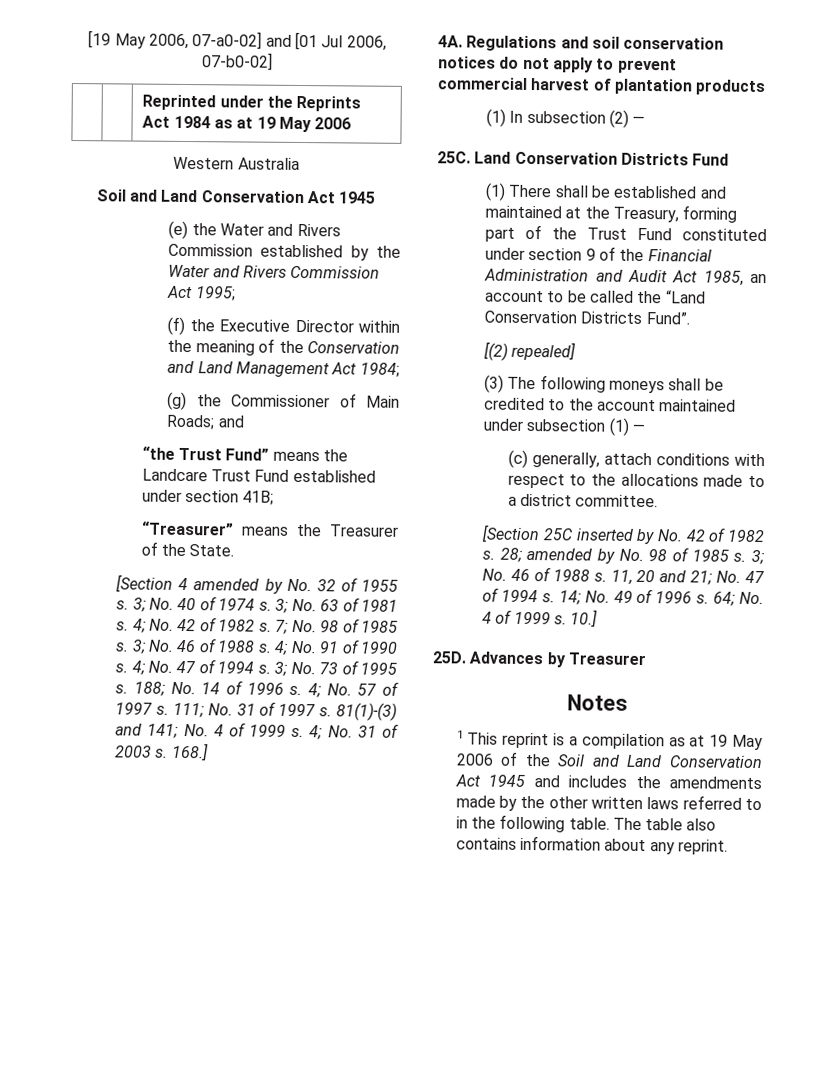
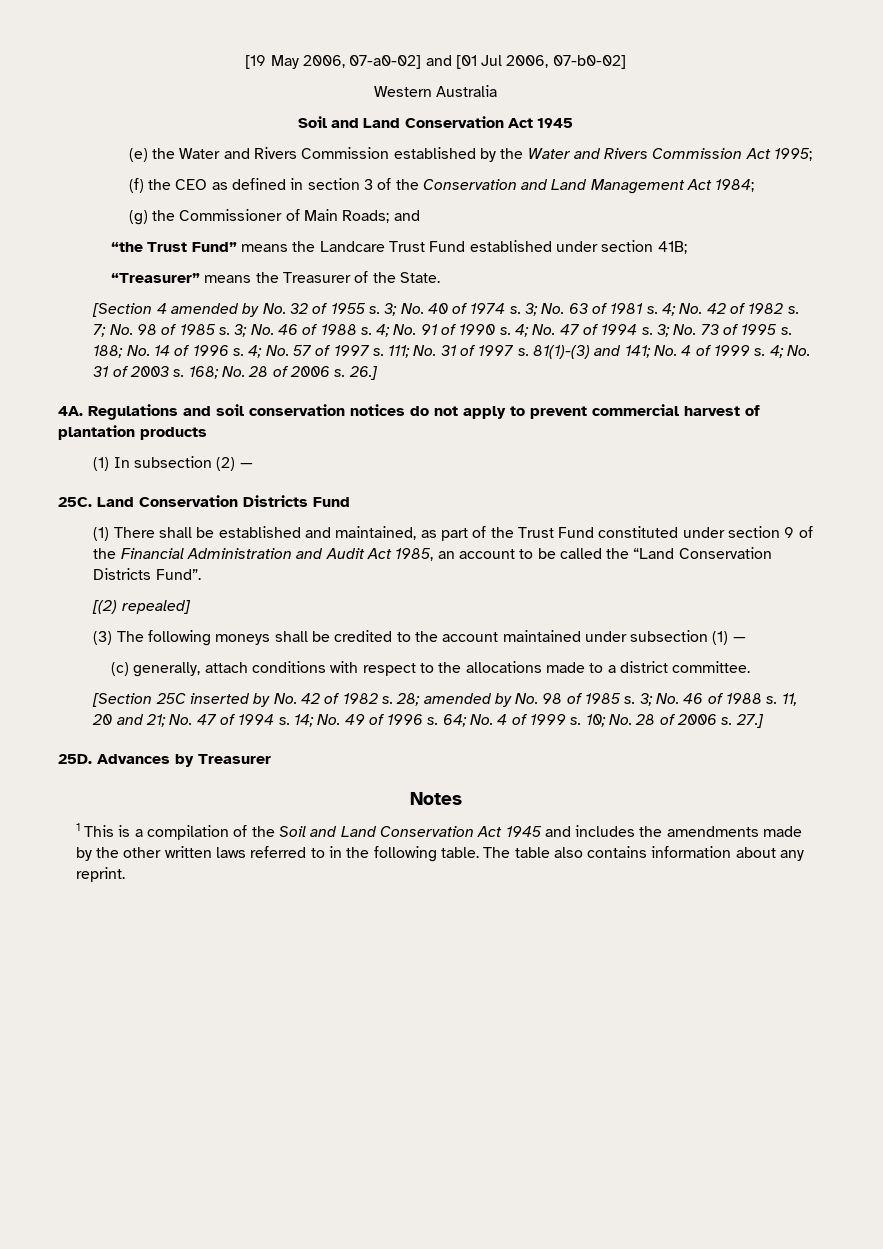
- | | Reprinted under the Reprints Act 1984 as at 19 May 2006
- (f) the Executive Director within the meaning of the Conservation and Land Management Act 1984;
+ (f) the CEO as defined in section 3 of the Conservation and Land Management Act 1984;
- 168.]
+ 168; No. 28 of 2006 s. 26.]
- (1) There shall be established and maintained at the Treasury, forming part of the Trust Fund constituted under section 9 of the Financial Administration and Audit Act 1985, an account to be called the “Land Conservation Districts Fund”.
+ (1) There shall be established and maintained, as part of the Trust Fund constituted under section 9 of the Financial Administration and Audit Act 1985, an account to be called the “Land Conservation Districts Fund”.
- 10.]
+ 10; No. 28 of 2006 s. 27.]
- 1 This reprint is a compilation as at 19 May 2006 of the Soil and Land Conservation Act 1945 and includes the amendments made by the other written laws referred to in the following table.
+ 1 This is a compilation of the Soil and Land Conservation Act 1945 and includes the amendments made by the other written laws referred to in the following table.

